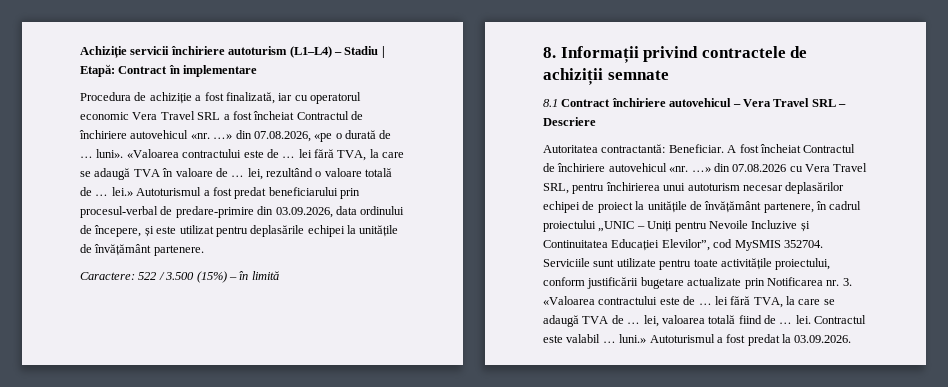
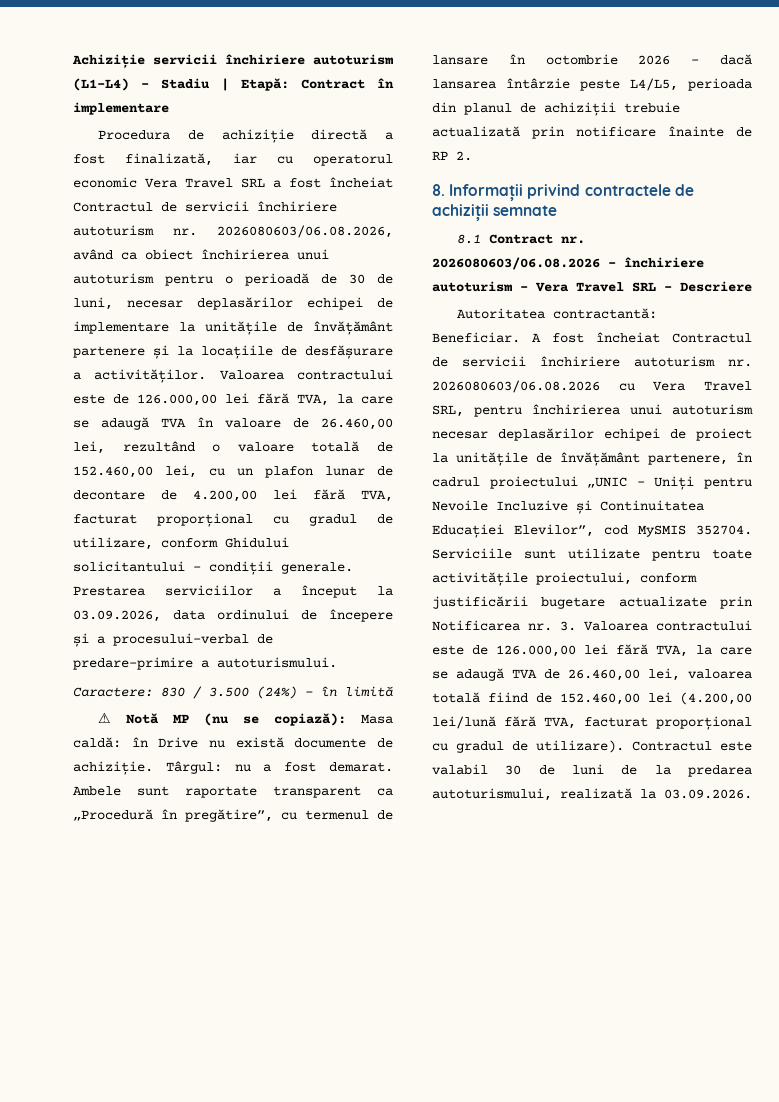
- Procedura de achiziție a fost finalizată, iar cu operatorul economic Vera Travel SRL a fost încheiat Contractul de închiriere autovehicul «nr. …» din 07.08.2026, «pe o durată de … luni». «Valoarea contractului este de … lei fără TVA, la care se adaugă TVA în valoare de … lei, rezultând o valoare totală de … lei.» Autoturismul a fost predat beneficiarului prin procesul-verbal de predare-primire din 03.09.2026, data ordinului de începere, și este utilizat pentru deplasările echipei la unitățile de învățământ partenere.
+ Procedura de achiziție directă a fost finalizată, iar cu operatorul economic Vera Travel SRL a fost încheiat Contractul de servicii închiriere autoturism nr. 2026080603/06.08.2026, având ca obiect închirierea unui autoturism pentru o perioadă de 30 de luni, necesar deplasărilor echipei de implementare la unitățile de învățământ partenere și la locațiile de desfășurare a activităților. Valoarea contractului este de 126.000,00 lei fără TVA, la care se adaugă TVA în valoare de 26.460,00 lei, rezultând o valoare totală de 152.460,00 lei, cu un plafon lunar de decontare de 4.200,00 lei fără TVA, facturat proporțional cu gradul de utilizare, conform Ghidului solicitantului – condiții generale. Prestarea serviciilor a început la 03.09.2026, data ordinului de începere și a procesului-verbal de predare-primire a autoturismului.
- Caractere: 522 / 3.500 (15%) – în limită
+ Caractere: 830 / 3.500 (24%) – în limită
+ ⚠ Notă MP (nu se copiază): Masa caldă: în Drive nu există documente de achiziție. Târgul: nu a fost demarat. Ambele sunt raportate transparent ca „Procedură în pregătire”, cu termenul de lansare în octombrie 2026 – dacă lansarea întârzie peste L4/L5, perioada din planul de achiziții trebuie actualizată prin notificare înainte de RP 2.
- 8.1 Contract închiriere autovehicul – Vera Travel SRL – Descriere
+ 8.1 Contract nr. 2026080603/06.08.2026 – închiriere autoturism – Vera Travel SRL – Descriere
- A fost încheiat Contractul de închiriere autovehicul «nr. …» din 07.08.2026 cu Vera Travel SRL, pentru închirierea unui autoturism necesar deplasărilor echipei de proiect la unitățile de învățământ partenere, în cadrul proiectului „UNIC – Uniți pentru Nevoile Incluzive și Continuitatea Educației Elevilor”, cod MySMIS 352704.
+ A fost încheiat Contractul de servicii închiriere autoturism nr. 2026080603/06.08.2026 cu Vera Travel SRL, pentru închirierea unui autoturism necesar deplasărilor echipei de proiect la unitățile de învățământ partenere, în cadrul proiectului „UNIC – Uniți pentru Nevoile Incluzive și Continuitatea Educației Elevilor”, cod MySMIS 352704.
- Serviciile sunt utilizate pentru toate activitățile proiectului, conform justificării bugetare actualizate prin Notificarea nr. 3. «Valoarea contractului este de … lei fără TVA, la care se adaugă TVA de … lei, valoarea totală fiind de … lei. Contractul este valabil … luni.» Autoturismul a fost predat la 03.09.2026.
+ Serviciile sunt utilizate pentru toate activitățile proiectului, conform justificării bugetare actualizate prin Notificarea nr. 3. Valoarea contractului este de 126.000,00 lei fără TVA, la care se adaugă TVA de 26.460,00 lei, valoarea totală fiind de 152.460,00 lei (4.200,00 lei/lună fără TVA, facturat proporțional cu gradul de utilizare). Contractul este valabil 30 de luni de la predarea autoturismului, realizată la 03.09.2026.

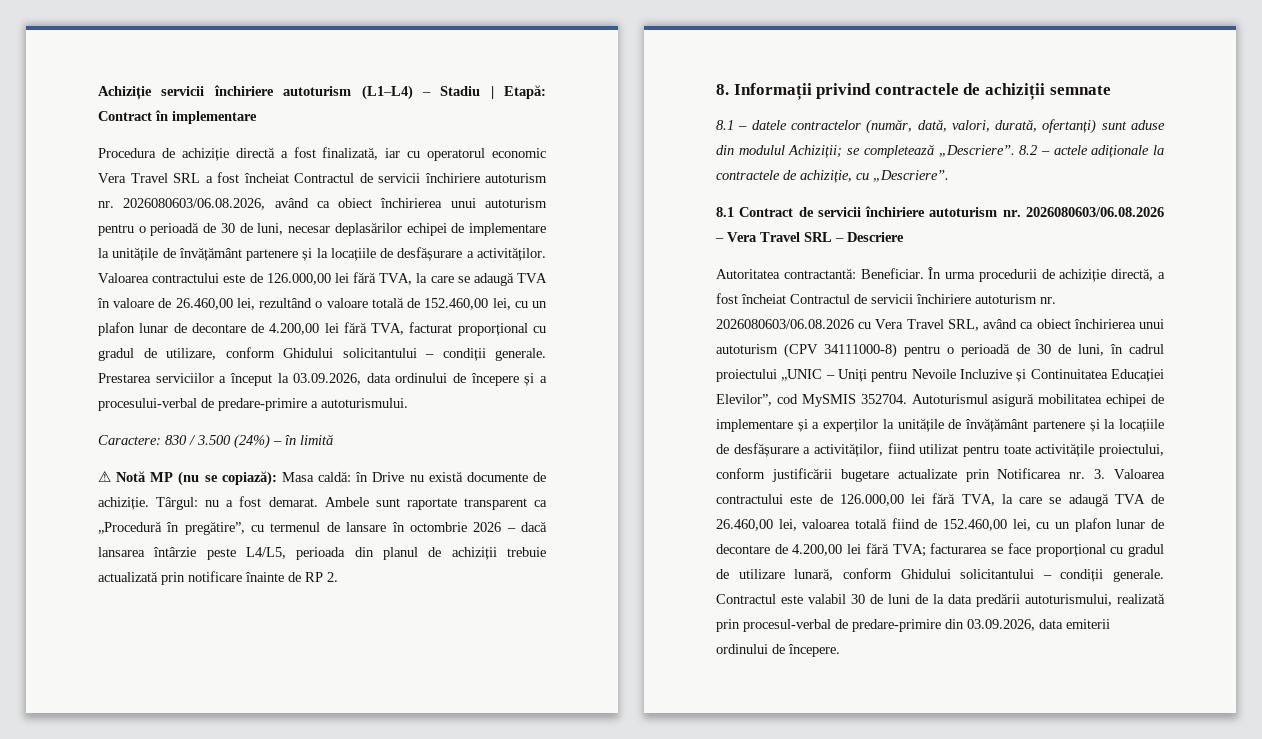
- 8.1 Contract nr. 2026080603/06.08.2026 – închiriere autoturism – Vera Travel SRL – Descriere
+ 8.1 – datele contractelor (număr, dată, valori, durată, ofertanți) sunt aduse din modulul Achiziții; se completează „Descriere”. 8.2 – actele adiționale la contractele de achiziție, cu „Descriere”.
+ 8.1 Contract de servicii închiriere autoturism nr. 2026080603/06.08.2026 – Vera Travel SRL – Descriere
- A fost încheiat Contractul de servicii închiriere autoturism nr. 2026080603/06.08.2026 cu Vera Travel SRL, pentru închirierea unui autoturism necesar deplasărilor echipei de proiect la unitățile de învățământ partenere, în cadrul proiectului „UNIC – Uniți pentru Nevoile Incluzive și Continuitatea Educației Elevilor”, cod MySMIS 352704.
+ În urma procedurii de achiziție directă, a fost încheiat Contractul de servicii închiriere autoturism nr. 2026080603/06.08.2026 cu Vera Travel SRL, având ca obiect închirierea unui autoturism (CPV 34111000-8) pentru o perioadă de 30 de luni, în cadrul proiectului „UNIC – Uniți pentru Nevoile Incluzive și Continuitatea Educației Elevilor”, cod MySMIS 352704.
- Serviciile sunt utilizate pentru toate activitățile proiectului, conform justificării bugetare actualizate prin Notificarea nr. 3. Valoarea contractului este de 126.000,00 lei fără TVA, la care se adaugă TVA de 26.460,00 lei, valoarea totală fiind de 152.460,00 lei (4.200,00 lei/lună fără TVA, facturat proporțional cu gradul de utilizare).
+ Autoturismul asigură mobilitatea echipei de implementare și a experților la unitățile de învățământ partenere și la locațiile de desfășurare a activităților, fiind utilizat pentru toate activitățile proiectului, conform justificării bugetare actualizate prin Notificarea nr. 3. Valoarea contractului este de 126.000,00 lei fără TVA, la care se adaugă TVA de 26.460,00 lei, valoarea totală fiind de 152.460,00 lei, cu un plafon lunar de decontare de 4.200,00 lei fără TVA; facturarea se face proporțional cu gradul de utilizare lunară, conform Ghidului solicitantului – condiții generale.
- Contractul este valabil 30 de luni de la predarea autoturismului, realizată la 03.09.2026.
+ Contractul este valabil 30 de luni de la data predării autoturismului, realizată prin procesul-verbal de predare-primire din 03.09.2026, data emiterii ordinului de începere.

